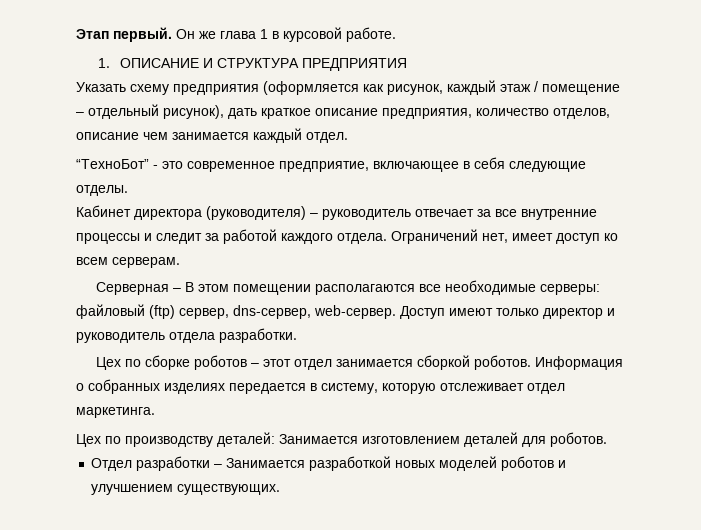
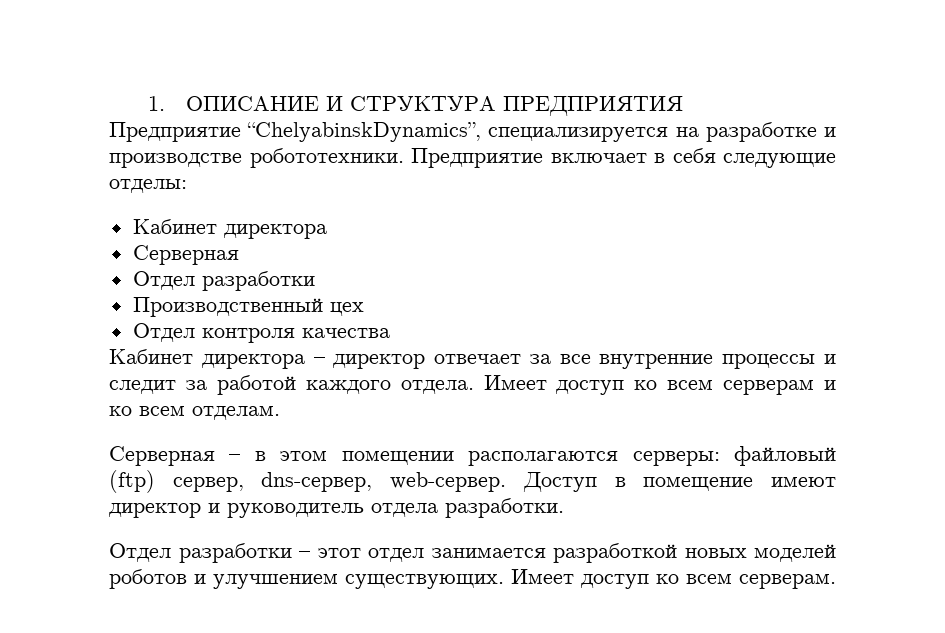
- Этап первый. Он же глава 1 в курсовой работе.
- Указать схему предприятия (оформляется как рисунок, каждый этаж / помещение – отдельный рисунок), дать краткое описание предприятия, количество отделов, описание чем занимается каждый отдел.
- “ТехноБот” - это современное предприятие, включающее в себя следующие отделы.
- Кабинет директора (руководителя) – руководитель отвечает за все внутренние процессы и следит за работой каждого отдела.
+ Предприятие “ChelyabinskDynamics”, специализируется на разработке и производстве робототехники. Предприятие включает в себя следующие отделы:
+ Кабинет директора
+ Серверная
+ Отдел разработки
+ Производственный цех
+ Отдел контроля качества
+ Кабинет директора – директор отвечает за все внутренние процессы и следит за работой каждого отдела.
- Ограничений нет, имеет доступ ко всем серверам.
+ Имеет доступ ко всем серверам и ко всем отделам.
- Серверная – В этом помещении располагаются все необходимые серверы: файловый (ftp) сервер, dns-сервер, web-сервер.
+ Серверная – в этом помещении располагаются серверы: файловый (ftp) сервер, dns-сервер, web-сервер.
- Доступ имеют только директор и руководитель отдела разработки.
+ Доступ в помещение имеют директор и руководитель отдела разработки.
- Цех по сборке роботов – этот отдел занимается сборкой роботов. Информация о собранных изделиях передается в систему, которую отслеживает отдел маркетинга.
- Цех по производству деталей: Занимается изготовлением деталей для роботов.
- Отдел разработки – Занимается разработкой новых моделей роботов и улучшением существующих.
+ Отдел разработки – этот отдел занимается разработкой новых моделей роботов и улучшением существующих.
+ Имеет доступ ко всем серверам.

